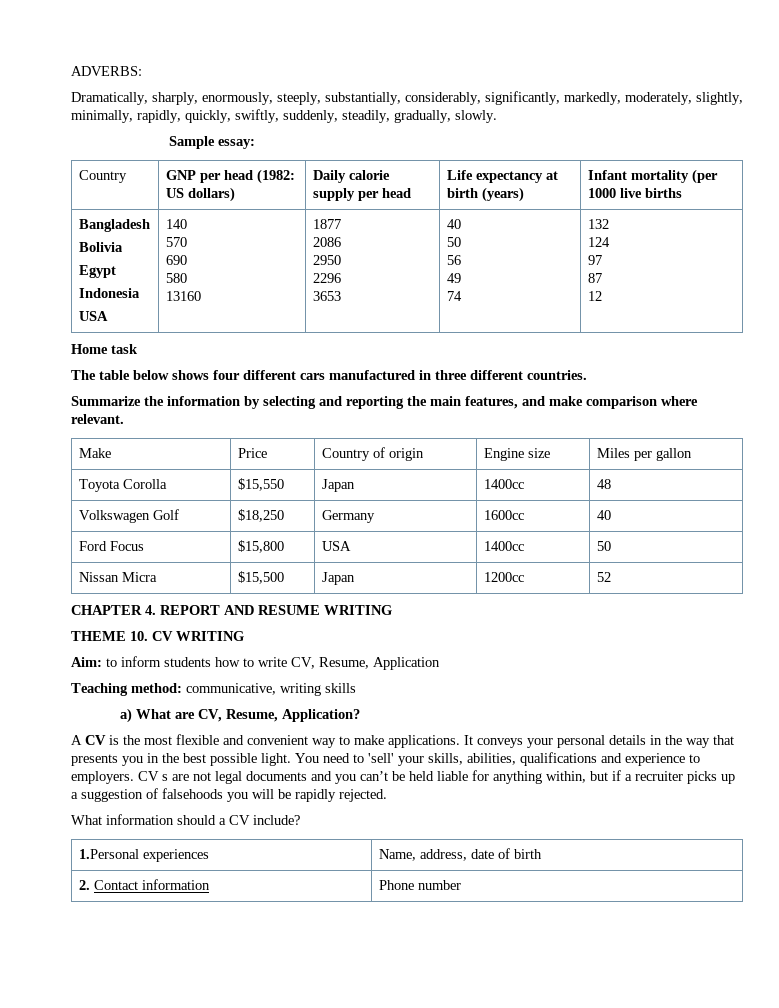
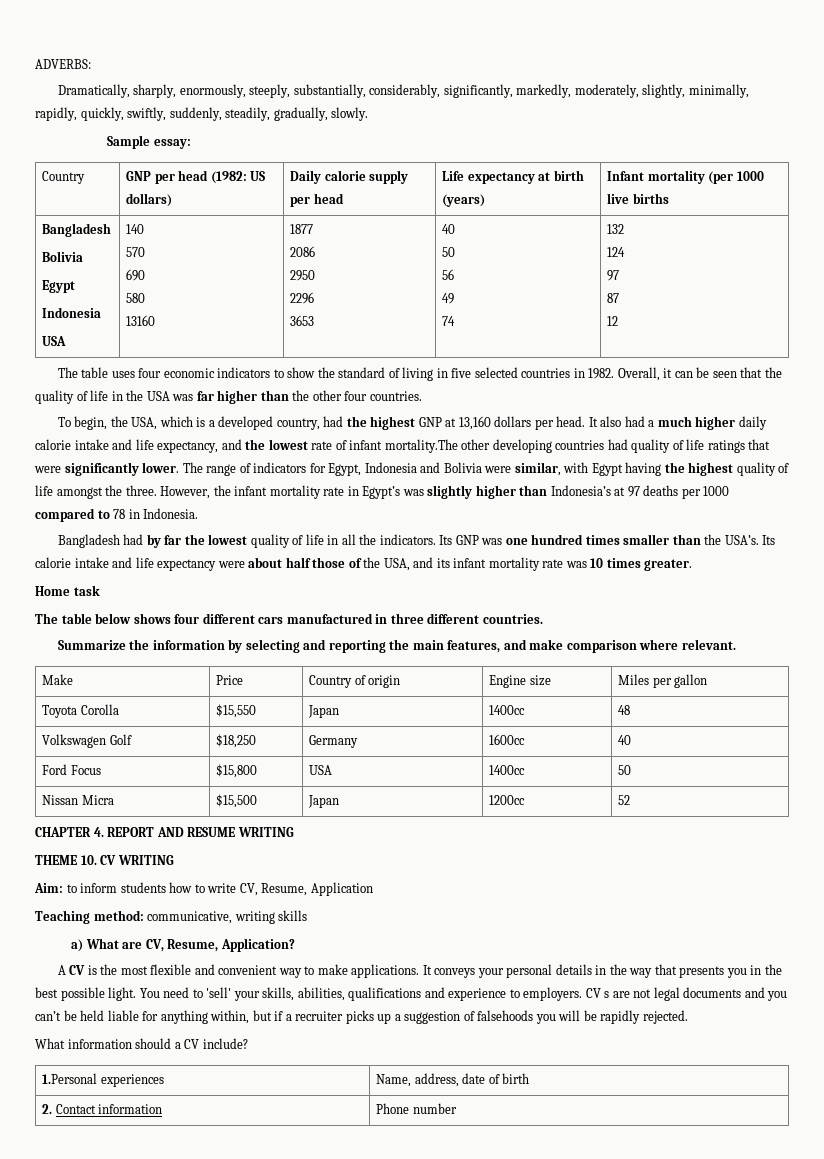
+ The table uses four economic indicators to show the standard of living in five selected countries in 1982. Overall, it can be seen that the quality of life in the USA was far higher than the other four countries.
+ To begin, the USA, which is a developed country, had the highest GNP at 13,160 dollars per head. It also had a much higher daily calorie intake and life expectancy, and the lowest rate of infant mortality.The other developing countries had quality of life ratings that were significantly lower. The range of indicators for Egypt, Indonesia and Bolivia were similar, with Egypt having the highest quality of life amongst the three. However, the infant mortality rate in Egypt’s was slightly higher than Indonesia’s at 97 deaths per 1000 compared to 78 in Indonesia.
+ Bangladesh had by far the lowest quality of life in all the indicators. Its GNP was one hundred times smaller than the USA’s. Its calorie intake and life expectancy were about half those of the USA, and its infant mortality rate was 10 times greater.

